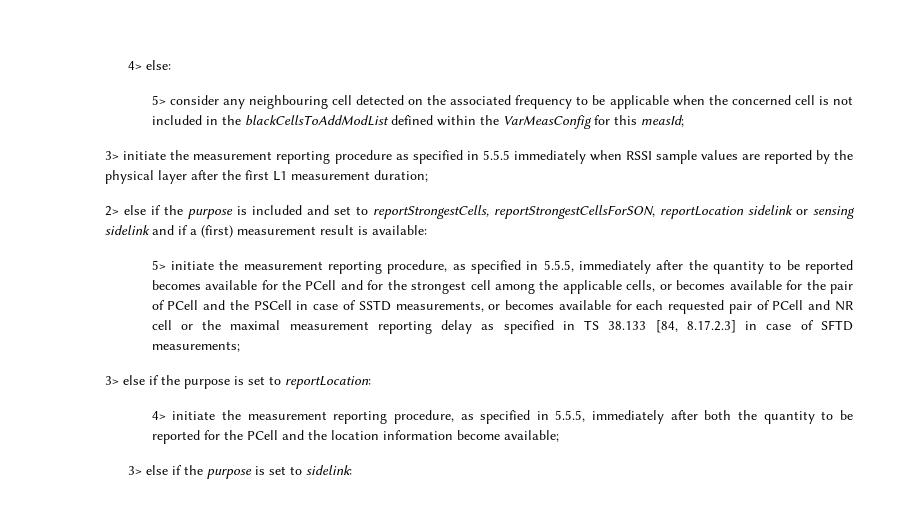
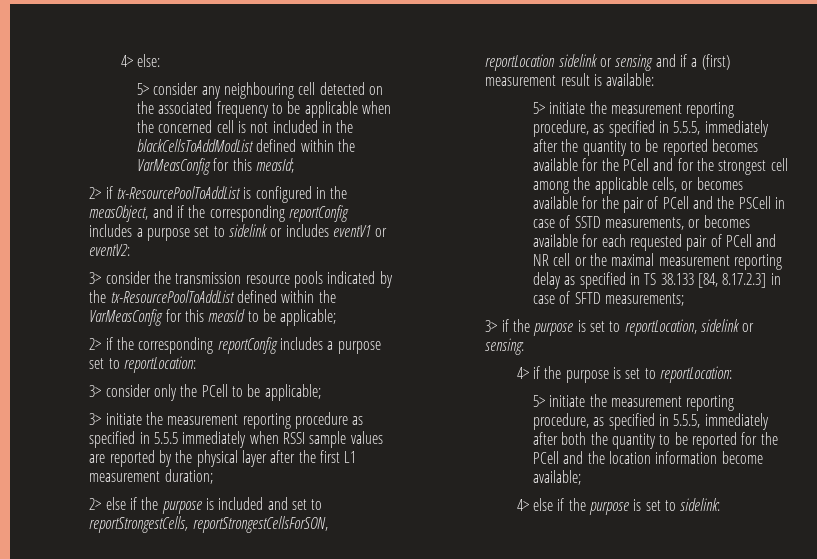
+ 2> if tx-ResourcePoolToAddList is configured in the measObject, and if the corresponding reportConfig includes a purpose set to sidelink or includes eventV1 or eventV2:
+ 3> consider the transmission resource pools indicated by the tx-ResourcePoolToAddList defined within the VarMeasConfig for this measId to be applicable;
+ 2> if the corresponding reportConfig includes a purpose set to reportLocation:
+ 3> consider only the PCell to be applicable;
- 2> else if the purpose is included and set to reportStrongestCells, reportStrongestCellsForSON, reportLocation sidelink or sensing sidelink and if a (first) measurement result is available:
+ 2> else if the purpose is included and set to reportStrongestCells, reportStrongestCellsForSON, reportLocation sidelink or sensing and if a (first) measurement result is available:
- 3> else if the purpose is set to reportLocation:
+ 3> if the purpose is set to reportLocation, sidelink or sensing:
+ 4> if the purpose is set to reportLocation:
- 4> initiate the measurement reporting procedure, as specified in 5.5.5, immediately after both the quantity to be reported for the PCell and the location information become available;
+ 5> initiate the measurement reporting procedure, as specified in 5.5.5, immediately after both the quantity to be reported for the PCell and the location information become available;
- 3> else if the purpose is set to sidelink:
+ 4> else if the purpose is set to sidelink:

